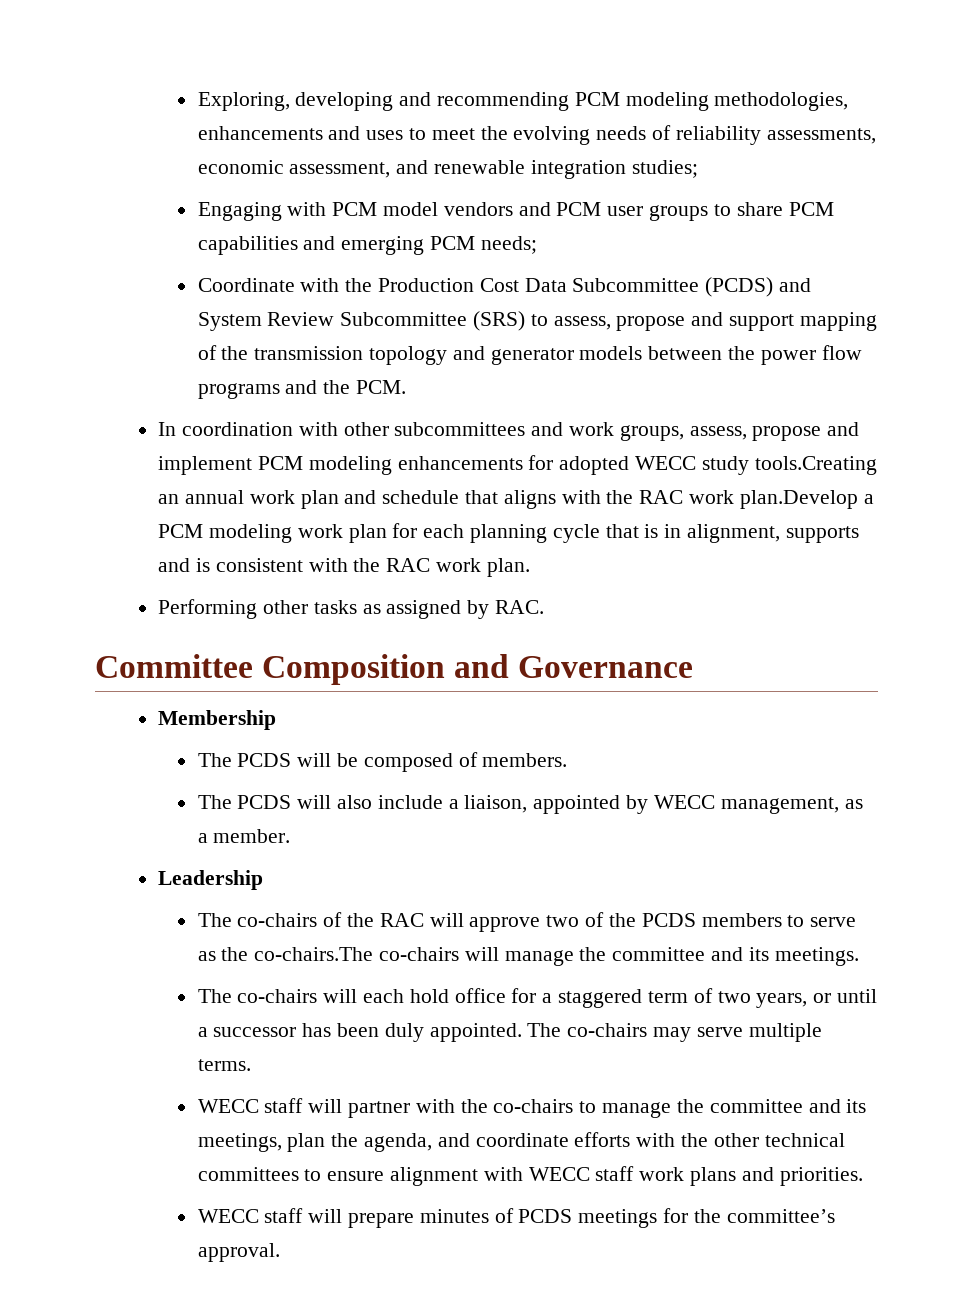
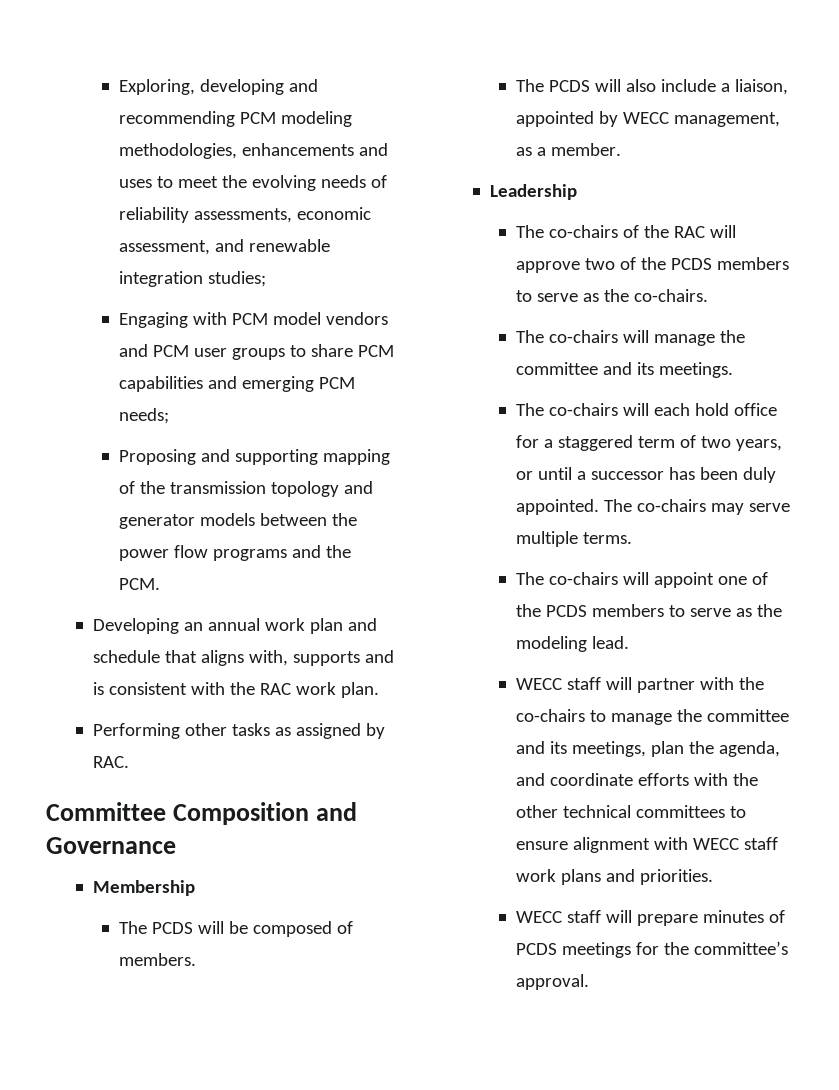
- Coordinate with the Production Cost Data Subcommittee (PCDS) and System Review Subcommittee (SRS) to assess, propose and support mapping of the transmission topology and generator models between the power flow programs and the PCM.
+ Proposing and supporting mapping of the transmission topology and generator models between the power flow programs and the PCM.
- In coordination with other subcommittees and work groups, assess, propose and implement PCM modeling enhancements for adopted WECC study tools.Creating an annual work plan and schedule that aligns with the RAC work plan.Develop a PCM modeling work plan for each planning cycle that is in alignment, supports and is consistent with the RAC work plan.
+ Developing an annual work plan and schedule that aligns with, supports and is consistent with the RAC work plan.
- The co-chairs of the RAC will approve two of the PCDS members to serve as the co-chairs.The co-chairs will manage the committee and its meetings.
+ The co-chairs of the RAC will approve two of the PCDS members to serve as the co-chairs.
+ The co-chairs will manage the committee and its meetings.
+ The co-chairs will appoint one of the PCDS members to serve as the modeling lead.

